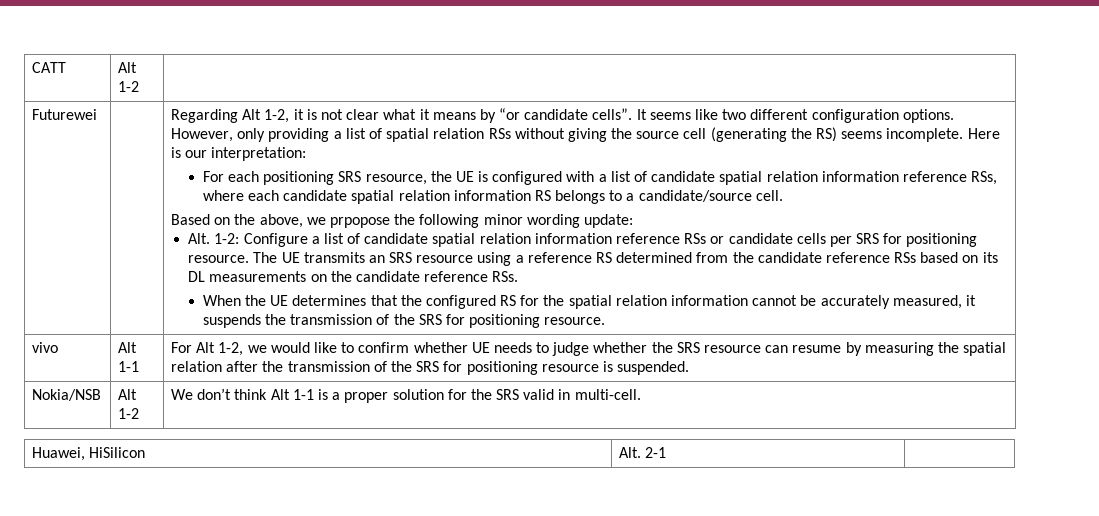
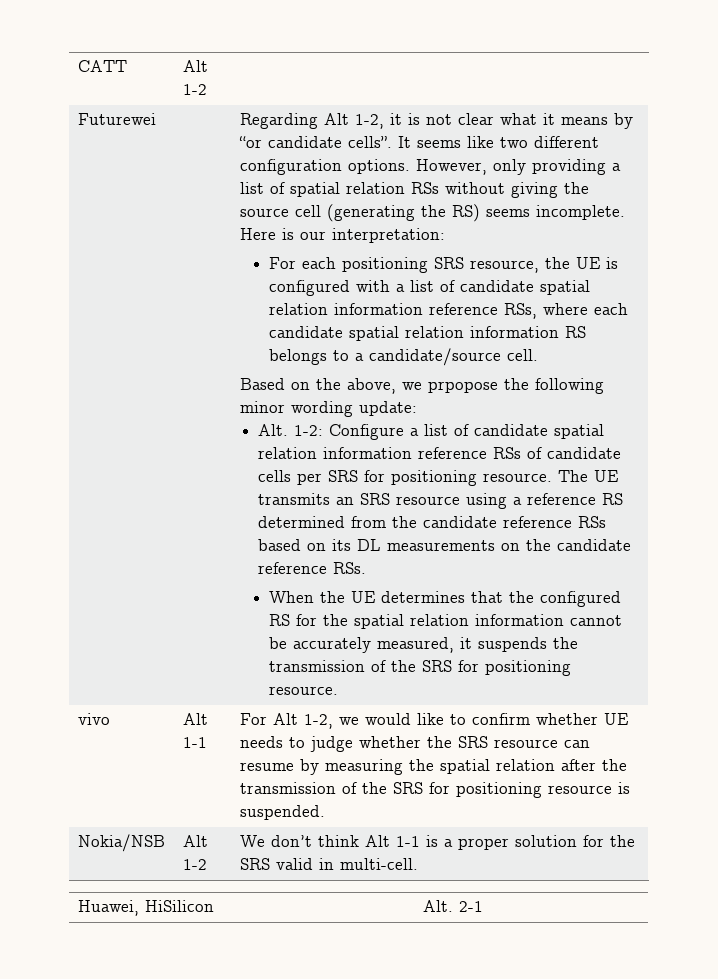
- Alt. 1-2: Configure a list of candidate spatial relation information reference RSs or candidate cells per SRS for positioning resource.
+ Alt. 1-2: Configure a list of candidate spatial relation information reference RSs of candidate cells per SRS for positioning resource.

